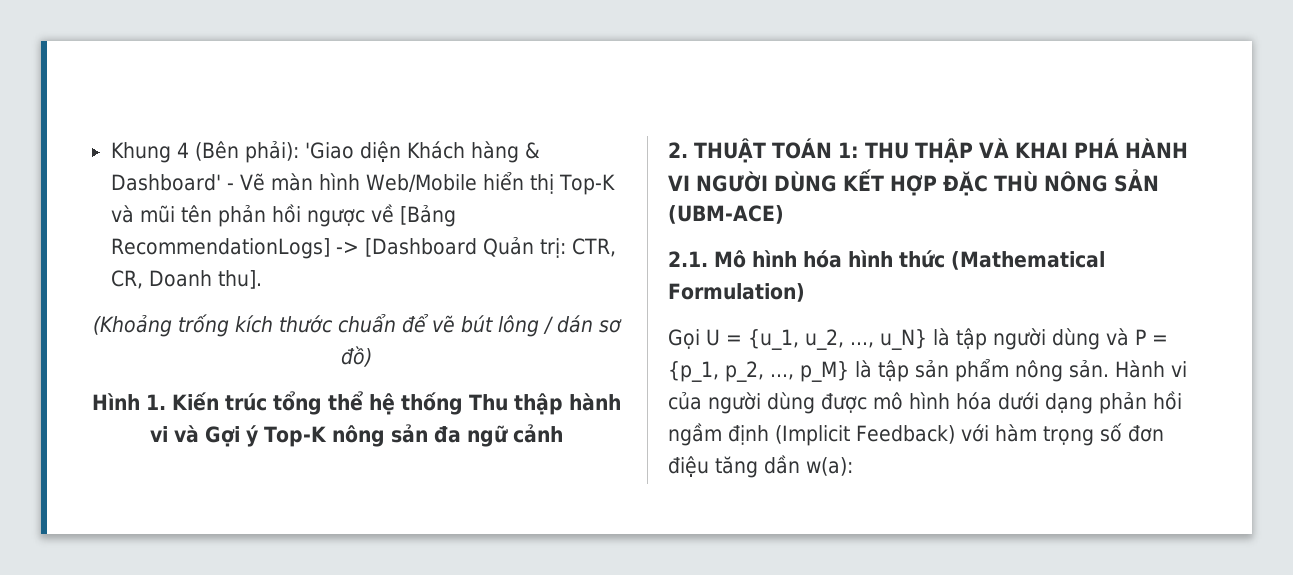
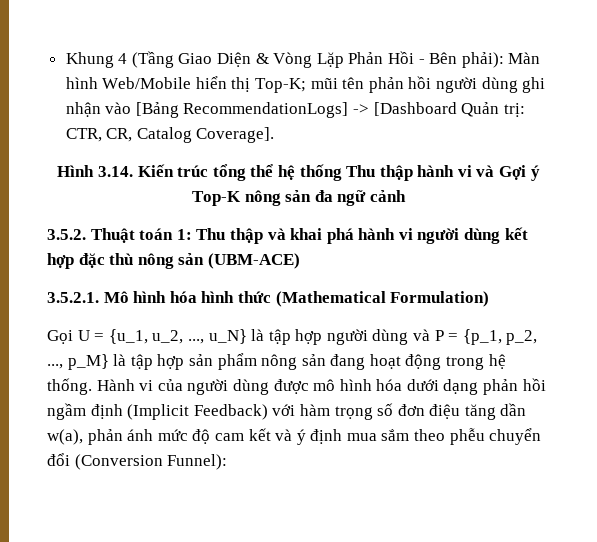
- Khung 4 (Bên phải): 'Giao diện Khách hàng & Dashboard' - Vẽ màn hình Web/Mobile hiển thị Top-K và mũi tên phản hồi ngược về [Bảng RecommendationLogs] -> [Dashboard Quản trị: CTR, CR, Doanh thu].
- (Khoảng trống kích thước chuẩn để vẽ bút lông / dán sơ đồ)
+ Khung 4 (Tầng Giao Diện & Vòng Lặp Phản Hồi - Bên phải): Màn hình Web/Mobile hiển thị Top-K; mũi tên phản hồi người dùng ghi nhận vào [Bảng RecommendationLogs] -> [Dashboard Quản trị: CTR, CR, Catalog Coverage].
- Hình 1. Kiến trúc tổng thể hệ thống Thu thập hành vi và Gợi ý Top-K nông sản đa ngữ cảnh
+ Hình 3.14. Kiến trúc tổng thể hệ thống Thu thập hành vi và Gợi ý Top-K nông sản đa ngữ cảnh
- 2. THUẬT TOÁN 1: THU THẬP VÀ KHAI PHÁ HÀNH VI NGƯỜI DÙNG KẾT HỢP ĐẶC THÙ NÔNG SẢN (UBM-ACE)
+ 3.5.2. Thuật toán 1: Thu thập và khai phá hành vi người dùng kết hợp đặc thù nông sản (UBM-ACE)
- 2.1. Mô hình hóa hình thức (Mathematical Formulation)
+ 3.5.2.1. Mô hình hóa hình thức (Mathematical Formulation)
- Gọi U = {u_1, u_2, ..., u_N} là tập người dùng và P = {p_1, p_2, ..., p_M} là tập sản phẩm nông sản.
+ Gọi U = {u_1, u_2, ..., u_N} là tập hợp người dùng và P = {p_1, p_2, ..., p_M} là tập hợp sản phẩm nông sản đang hoạt động trong hệ thống.
- Hành vi của người dùng được mô hình hóa dưới dạng phản hồi ngầm định (Implicit Feedback) với hàm trọng số đơn điệu tăng dần w(a):
+ Hành vi của người dùng được mô hình hóa dưới dạng phản hồi ngầm định (Implicit Feedback) với hàm trọng số đơn điệu tăng dần w(a), phản ánh mức độ cam kết và ý định mua sắm theo phễu chuyển đổi (Conversion Funnel):

